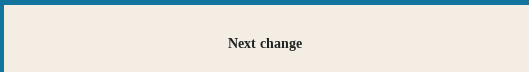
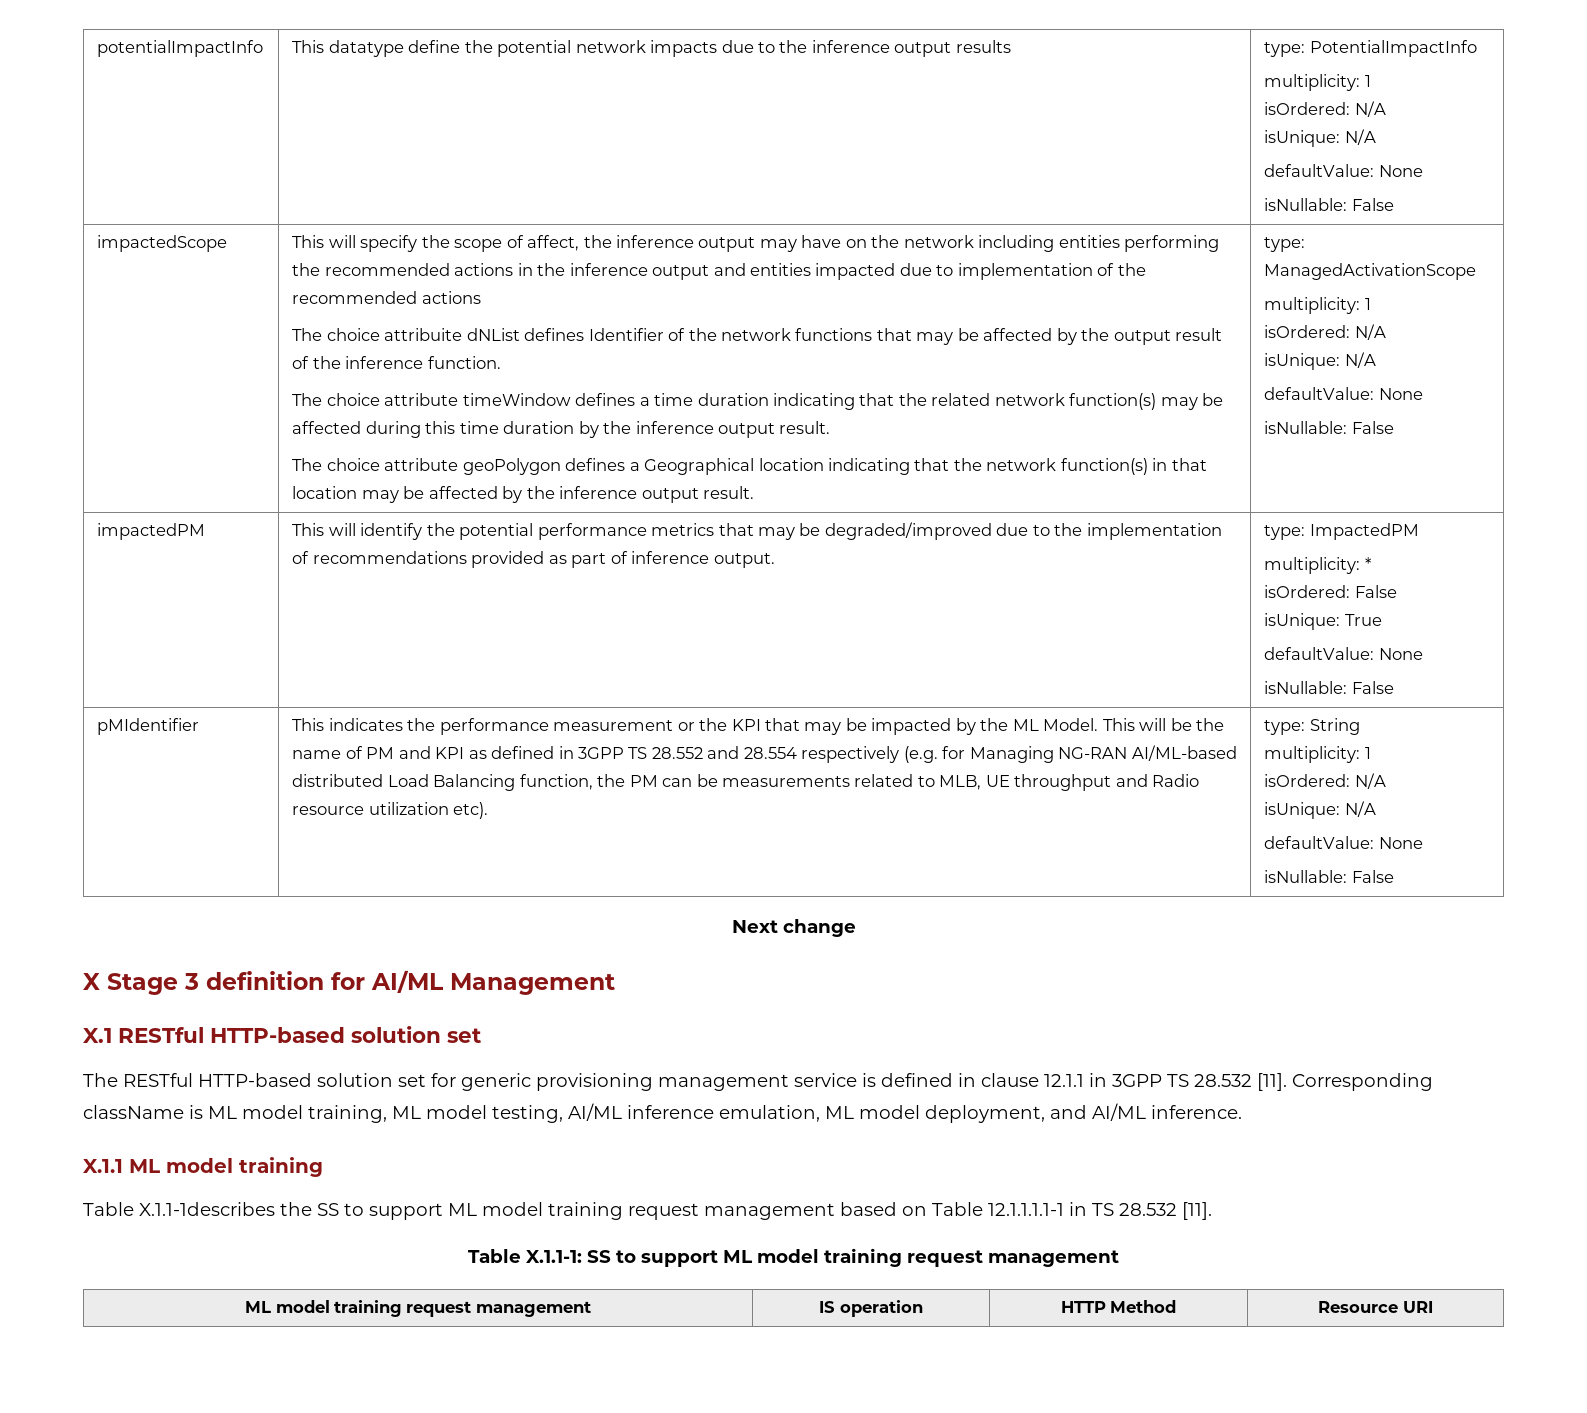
+ potentialImpactInfo | This datatype define the potential network impacts due to the inference output results | type: PotentialImpactInfo
+ multiplicity: 1
+ isOrdered: N/A
+ isUnique: N/A
+ defaultValue: None
+ isNullable: False
+ impactedScope | This will specify the scope of affect, the inference output may have on the network including entities performing the recommended actions in the inference output and entities impacted due to implementation of the recommended actions
+ The choice attribuite dNList defines Identifier of the network functions that may be affected by the output result of the inference function.
+ The choice attribute timeWindow defines a time duration indicating that the related network function(s) may be affected during this time duration by the inference output result.
+ The choice attribute geoPolygon defines a Geographical location indicating that the network function(s) in that location may be affected by the inference output result. | type: ManagedActivationScope
+ multiplicity: 1
+ isOrdered: N/A
+ isUnique: N/A
+ defaultValue: None
+ isNullable: False
+ impactedPM | This will identify the potential performance metrics that may be degraded/improved due to the implementation of recommendations provided as part of inference output. | type: ImpactedPM
+ multiplicity: *
+ isOrdered: False
+ isUnique: True
+ defaultValue: None
+ isNullable: False
+ pMIdentifier | This indicates the performance measurement or the KPI that may be impacted by the ML Model. This will be the name of PM and KPI as defined in 3GPP TS 28.552 and 28.554 respectively (e.g. for Managing NG-RAN AI/ML-based distributed Load Balancing function, the PM can be measurements related to MLB, UE throughput and Radio resource utilization etc). | type: String
+ multiplicity: 1
+ isOrdered: N/A
+ isUnique: N/A
+ defaultValue: None
+ isNullable: False
  Next change
+ X Stage 3 definition for AI/ML Management
+ X.1 RESTful HTTP-based solution set
+ The RESTful HTTP-based solution set for generic provisioning management service is defined in clause 12.1.1 in 3GPP TS 28.532 [11]. Corresponding className is ML model training, ML model testing, AI/ML inference emulation, ML model deployment, and AI/ML inference.
+ X.1.1 ML model training
+ Table X.1.1-1describes the SS to support ML model training request management based on Table 12.1.1.1.1-1 in TS 28.532 [11].
+ Table X.1.1-1: SS to support ML model training request management
+ ML model training request management | IS operation | HTTP Method | Resource URI

